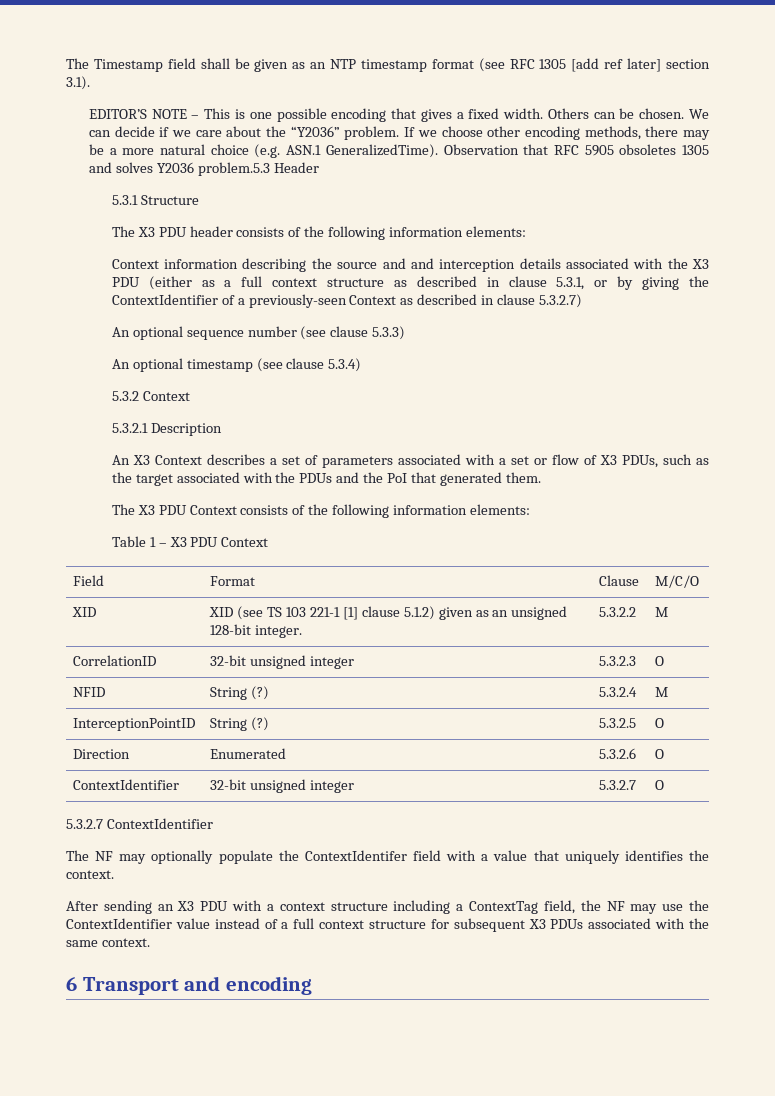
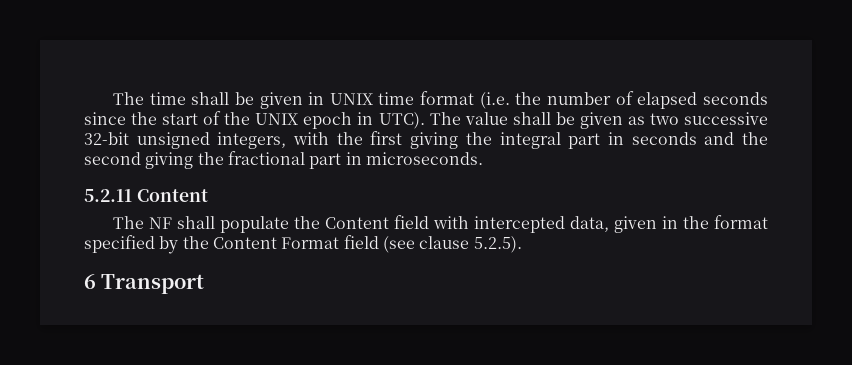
- The Timestamp field shall be given as an NTP timestamp format (see RFC 1305 [add ref later] section 3.1).
- EDITOR’S NOTE – This is one possible encoding that gives a fixed width. Others can be chosen. We can decide if we care about the “Y2036” problem. If we choose other encoding methods, there may be a more natural choice (e.g. ASN.1 GeneralizedTime). Observation that RFC 5905 obsoletes 1305 and solves Y2036 problem.5.3 Header
- 5.3.1 Structure
- The X3 PDU header consists of the following information elements:
- Context information describing the source and and interception details associated with the X3 PDU (either as a full context structure as described in clause 5.3.1, or by giving the ContextIdentifier of a previously-seen Context as described in clause 5.3.2.7)
- An optional sequence number (see clause 5.3.3)
- An optional timestamp (see clause 5.3.4)
- 5.3.2 Context
- 5.3.2.1 Description
- An X3 Context describes a set of parameters associated with a set or flow of X3 PDUs, such as the target associated with the PDUs and the PoI that generated them.
- The X3 PDU Context consists of the following information elements:
- Table 1 – X3 PDU Context
- Field | Format | Clause | M/C/O
- XID | XID (see TS 103 221-1 [1] clause 5.1.2) given as an unsigned 128-bit integer. | 5.3.2.2 | M
- CorrelationID | 32-bit unsigned integer | 5.3.2.3 | O
- NFID | String (?) | 5.3.2.4 | M
- InterceptionPointID | String (?) | 5.3.2.5 | O
- Direction | Enumerated | 5.3.2.6 | O
- ContextIdentifier | 32-bit unsigned integer | 5.3.2.7 | O
- 5.3.2.7 ContextIdentifier
+ The time shall be given in UNIX time format (i.e. the number of elapsed seconds since the start of the UNIX epoch in UTC). The value shall be given as two successive 32-bit unsigned integers, with the first giving the integral part in seconds and the second giving the fractional part in microseconds.
+ 5.2.11 Content
- The NF may optionally populate the ContextIdentifer field with a value that uniquely identifies the context.
- After sending an X3 PDU with a context structure including a ContextTag field, the NF may use the ContextIdentifier value instead of a full context structure for subsequent X3 PDUs associated with the same context.
+ The NF shall populate the Content field with intercepted data, given in the format specified by the Content Format field (see clause 5.2.5).
- 6 Transport and encoding
+ 6 Transport

